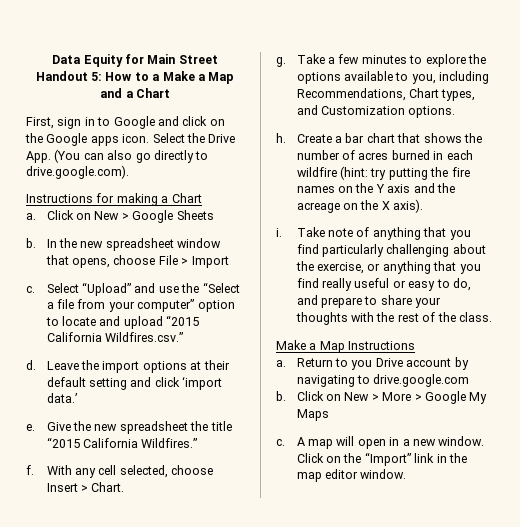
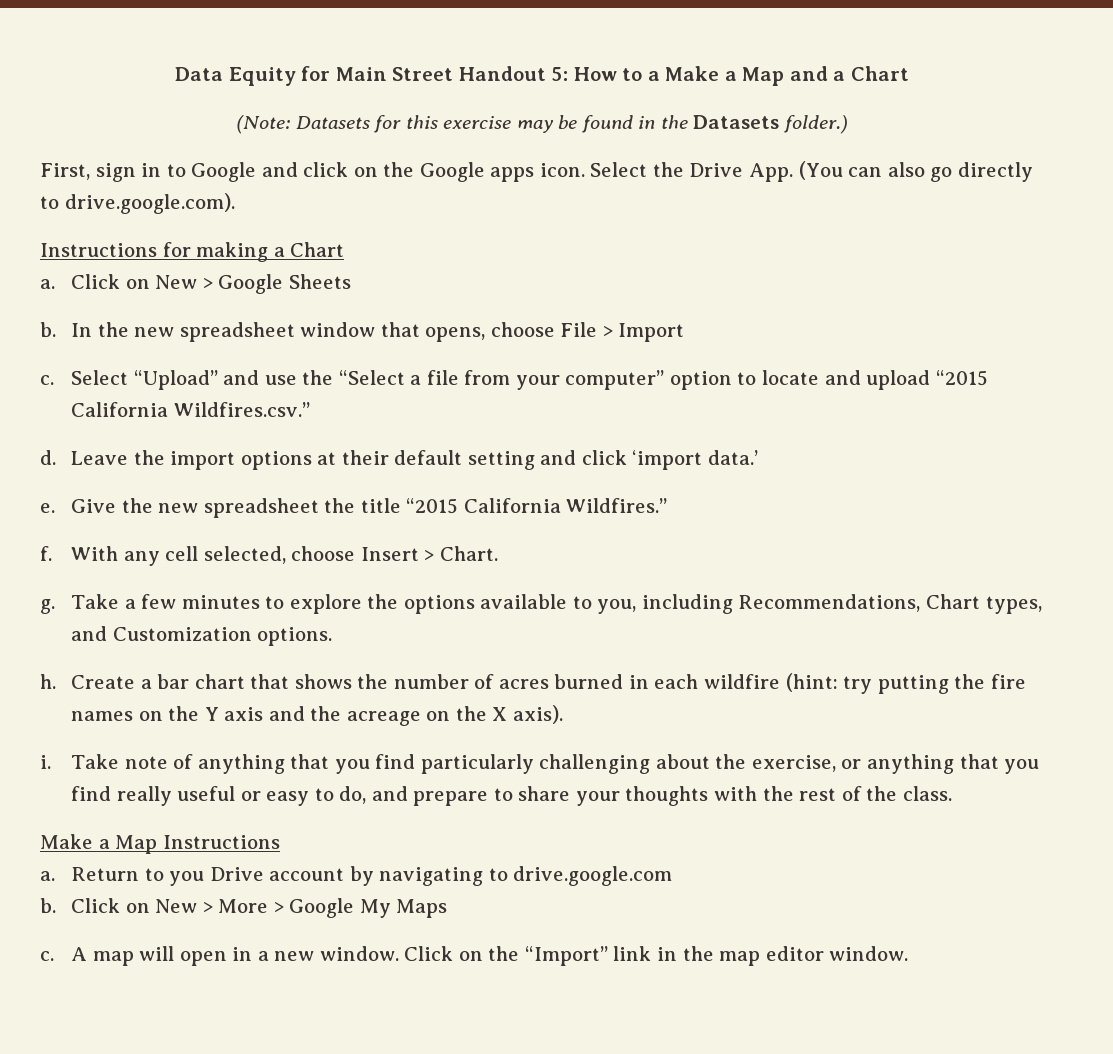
+ (Note: Datasets for this exercise may be found in the Datasets folder.)

